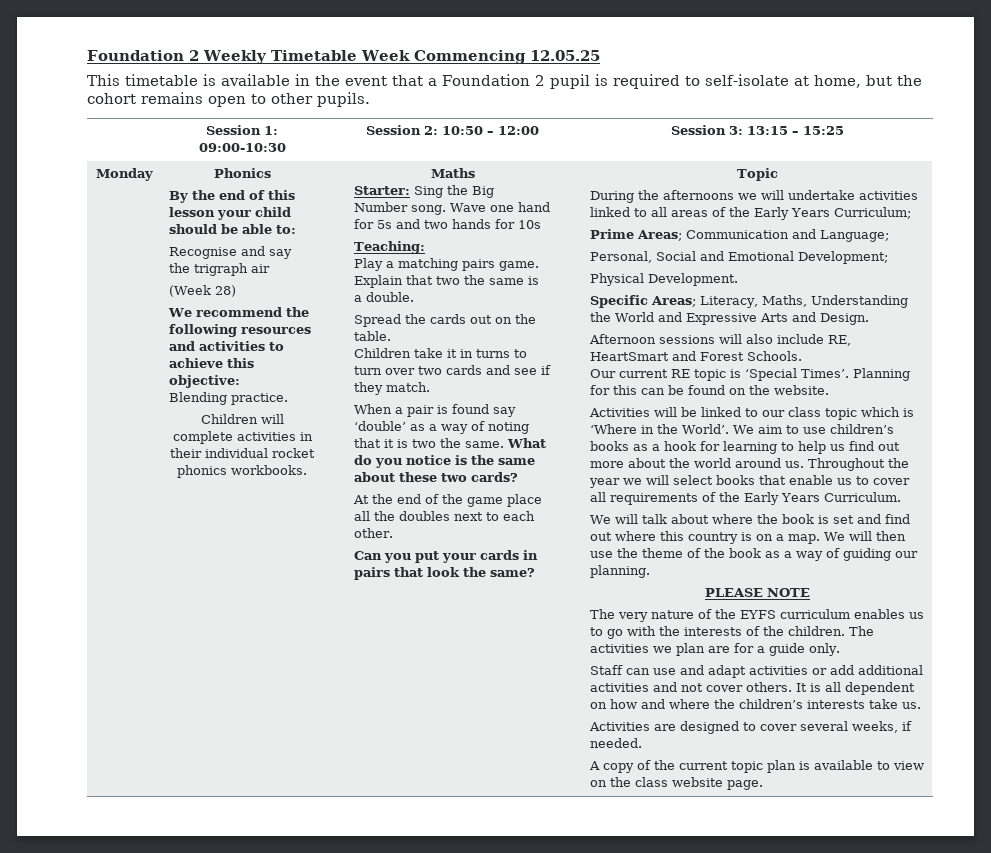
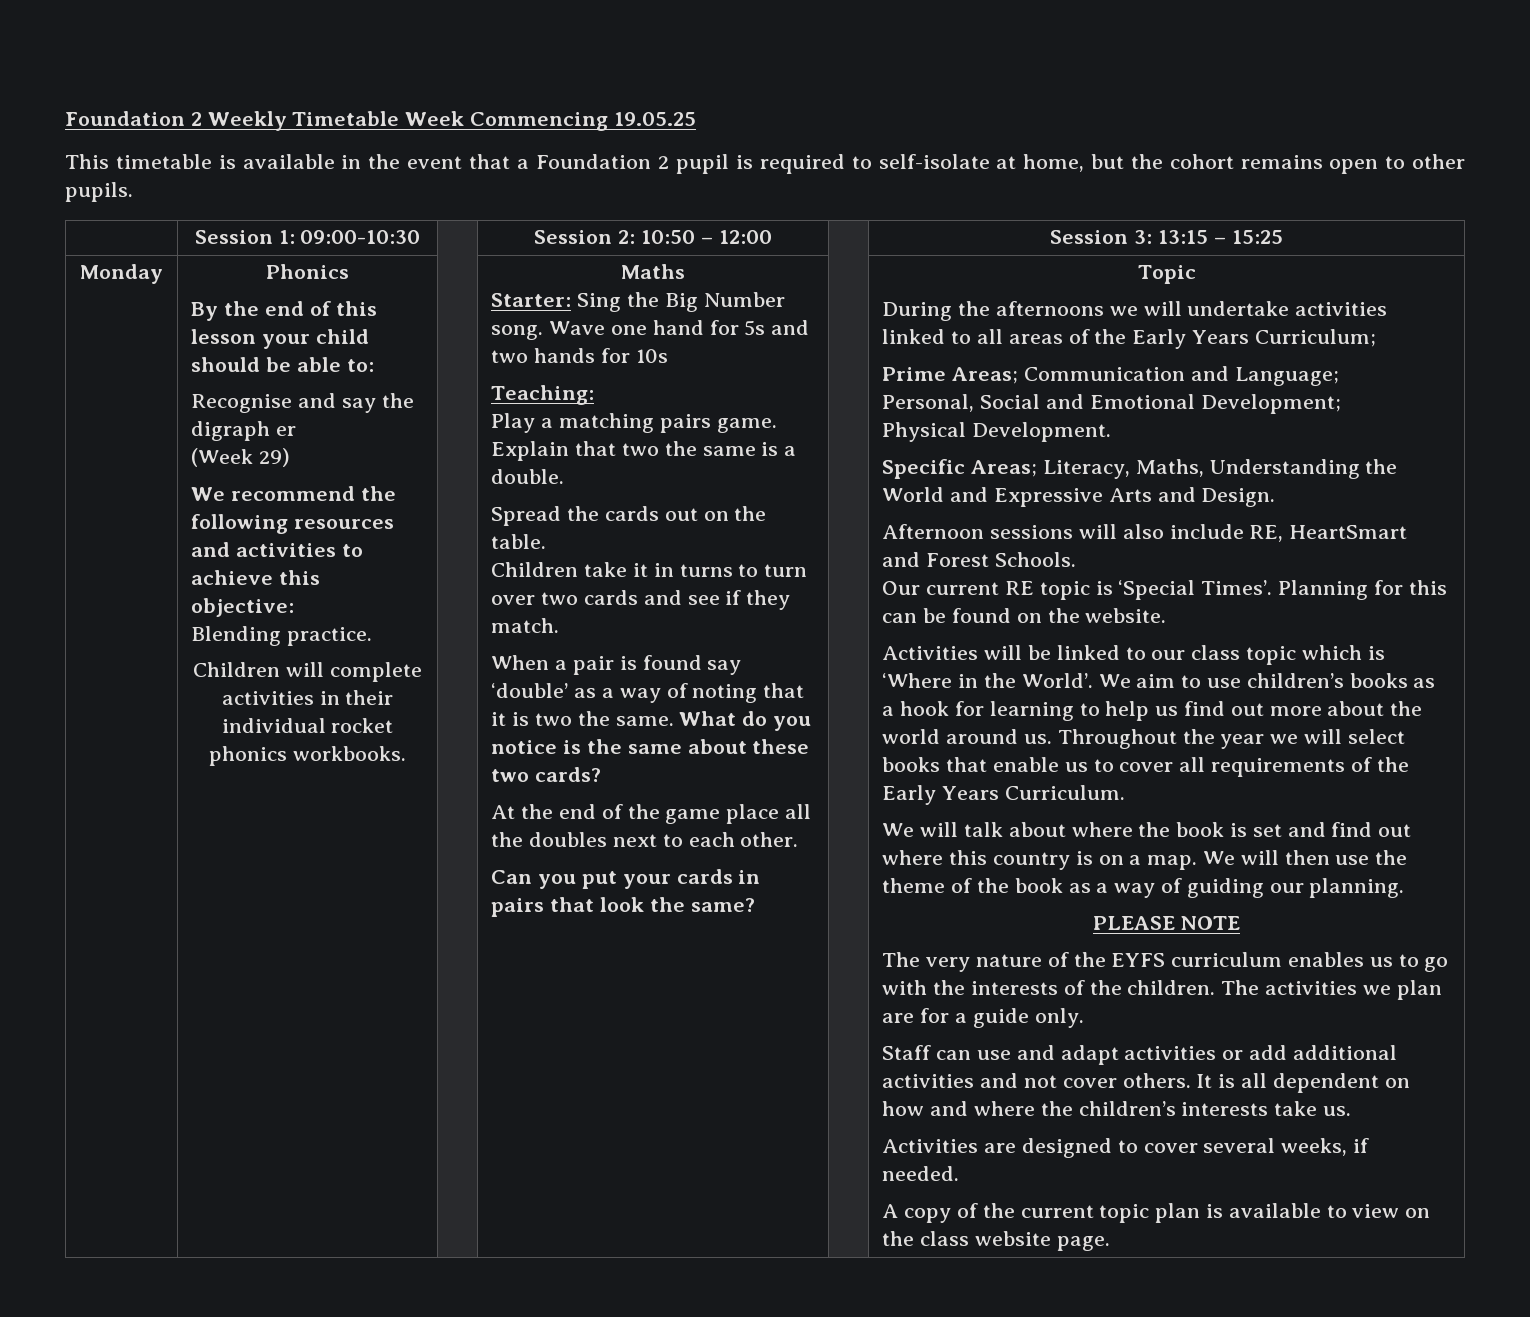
- Foundation 2 Weekly Timetable Week Commencing 12.05.25
+ Foundation 2 Weekly Timetable Week Commencing 19.05.25
- Recognise and say the trigraph air
+ Recognise and say the digraph er
- (Week 28)
+ (Week 29)

